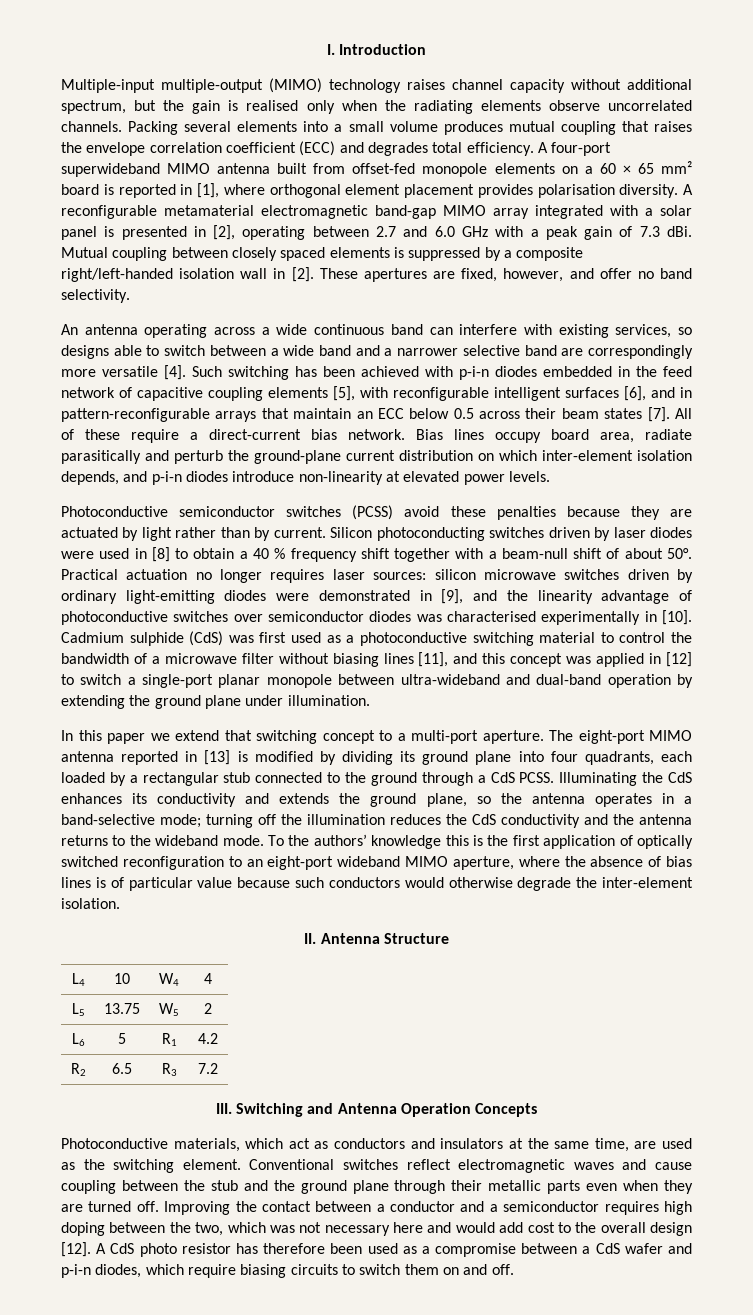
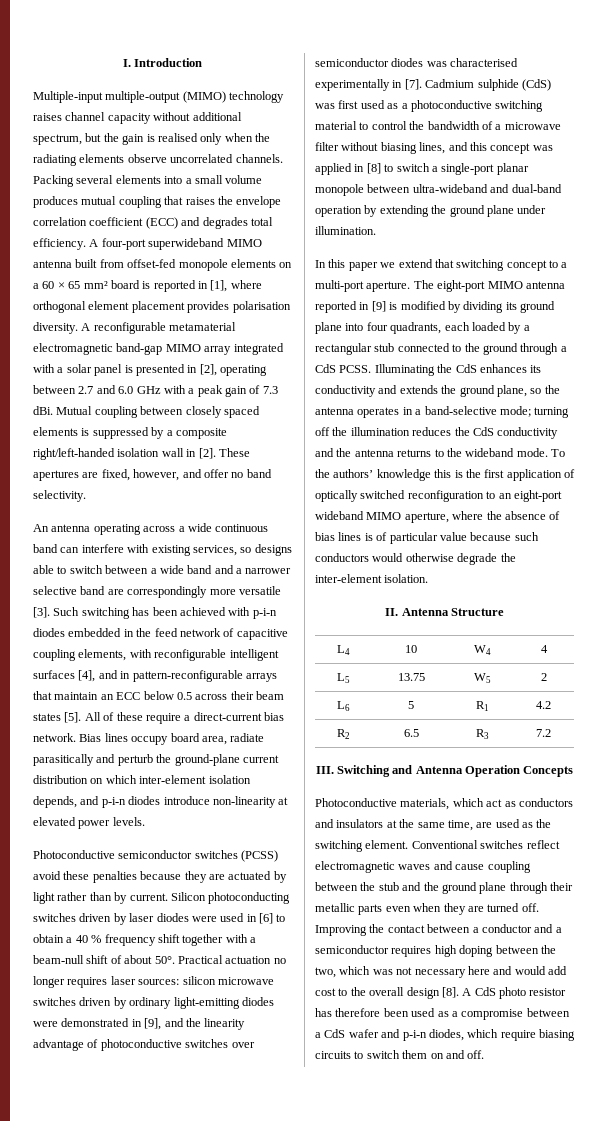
- An antenna operating across a wide continuous band can interfere with existing services, so designs able to switch between a wide band and a narrower selective band are correspondingly more versatile [4].
+ An antenna operating across a wide continuous band can interfere with existing services, so designs able to switch between a wide band and a narrower selective band are correspondingly more versatile [3].
- Such switching has been achieved with p-i-n diodes embedded in the feed network of capacitive coupling elements [5], with reconfigurable intelligent surfaces [6], and in pattern-reconfigurable arrays that maintain an ECC below 0.5 across their beam states [7].
+ Such switching has been achieved with p-i-n diodes embedded in the feed network of capacitive coupling elements, with reconfigurable intelligent surfaces [4], and in pattern-reconfigurable arrays that maintain an ECC below 0.5 across their beam states [5].
- Silicon photoconducting switches driven by laser diodes were used in [8] to obtain a 40 % frequency shift together with a beam-null shift of about 50°.
+ Silicon photoconducting switches driven by laser diodes were used in [6] to obtain a 40 % frequency shift together with a beam-null shift of about 50°.
- Practical actuation no longer requires laser sources: silicon microwave switches driven by ordinary light-emitting diodes were demonstrated in [9], and the linearity advantage of photoconductive switches over semiconductor diodes was characterised experimentally in [10].
+ Practical actuation no longer requires laser sources: silicon microwave switches driven by ordinary light-emitting diodes were demonstrated in [9], and the linearity advantage of photoconductive switches over semiconductor diodes was characterised experimentally in [7].
- Cadmium sulphide (CdS) was first used as a photoconductive switching material to control the bandwidth of a microwave filter without biasing lines [11], and this concept was applied in [12] to switch a single-port planar monopole between ultra-wideband and dual-band operation by extending the ground plane under illumination.
+ Cadmium sulphide (CdS) was first used as a photoconductive switching material to control the bandwidth of a microwave filter without biasing lines, and this concept was applied in [8] to switch a single-port planar monopole between ultra-wideband and dual-band operation by extending the ground plane under illumination.
- The eight-port MIMO antenna reported in [13] is modified by dividing its ground plane into four quadrants, each loaded by a rectangular stub connected to the ground through a CdS PCSS.
+ The eight-port MIMO antenna reported in [9] is modified by dividing its ground plane into four quadrants, each loaded by a rectangular stub connected to the ground through a CdS PCSS.
- Improving the contact between a conductor and a semiconductor requires high doping between the two, which was not necessary here and would add cost to the overall design [12].
+ Improving the contact between a conductor and a semiconductor requires high doping between the two, which was not necessary here and would add cost to the overall design [8].

